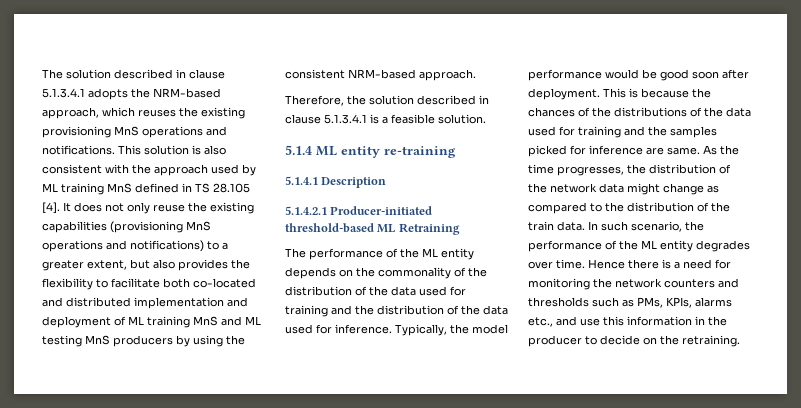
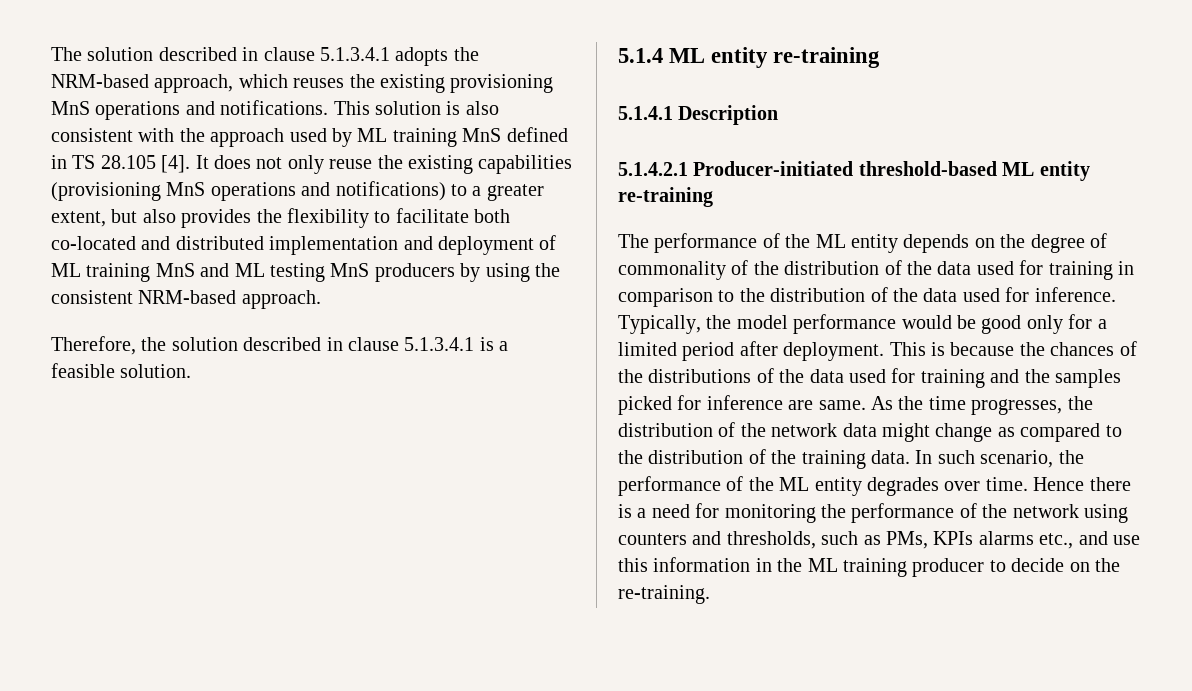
- 5.1.4.2.1 Producer-initiated threshold-based ML Retraining
+ 5.1.4.2.1 Producer-initiated threshold-based ML entity re-training
- The performance of the ML entity depends on the commonality of the distribution of the data used for training and the distribution of the data used for inference.
+ The performance of the ML entity depends on the degree of commonality of the distribution of the data used for training in comparison to the distribution of the data used for inference.
- Typically, the model performance would be good soon after deployment.
+ Typically, the model performance would be good only for a limited period after deployment.
- As the time progresses, the distribution of the network data might change as compared to the distribution of the train data.
+ As the time progresses, the distribution of the network data might change as compared to the distribution of the training data.
- Hence there is a need for monitoring the network counters and thresholds such as PMs, KPIs, alarms etc., and use this information in the producer to decide on the retraining.
+ Hence there is a need for monitoring the performance of the network using counters and thresholds, such as PMs, KPIs alarms etc., and use this information in the ML training producer to decide on the re-training.

